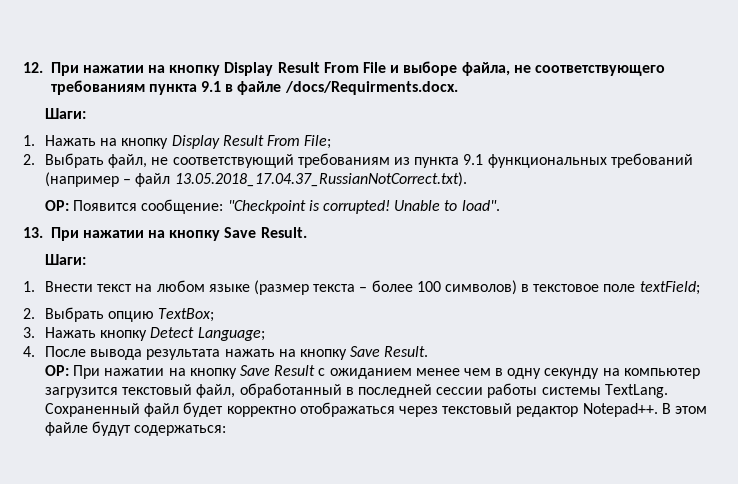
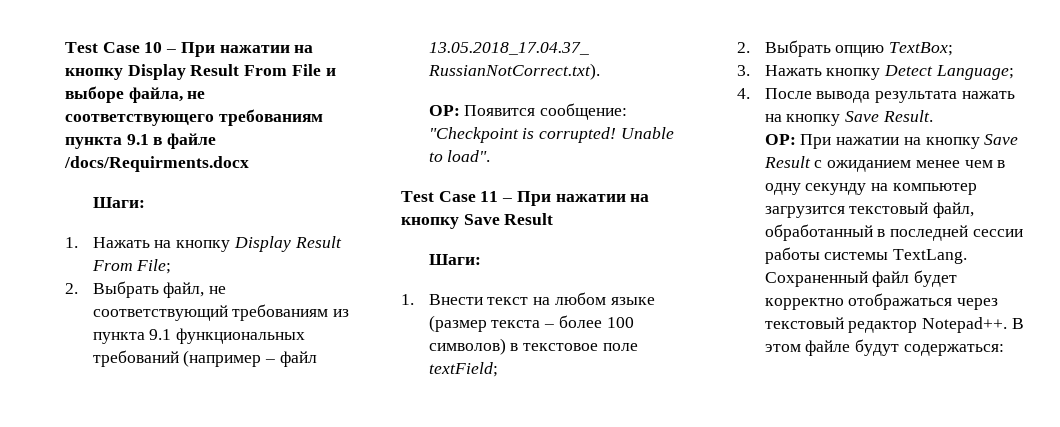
- 12. При нажатии на кнопку Display Result From File и выборе файла, не соответствующего требованиям пункта 9.1 в файле /docs/Requirments.docx.
+ Test Case 10 – При нажатии на кнопку Display Result From File и выборе файла, не соответствующего требованиям пункта 9.1 в файле /docs/Requirments.docx
- 13. При нажатии на кнопку Save Result.
+ Test Case 11 – При нажатии на кнопку Save Result

